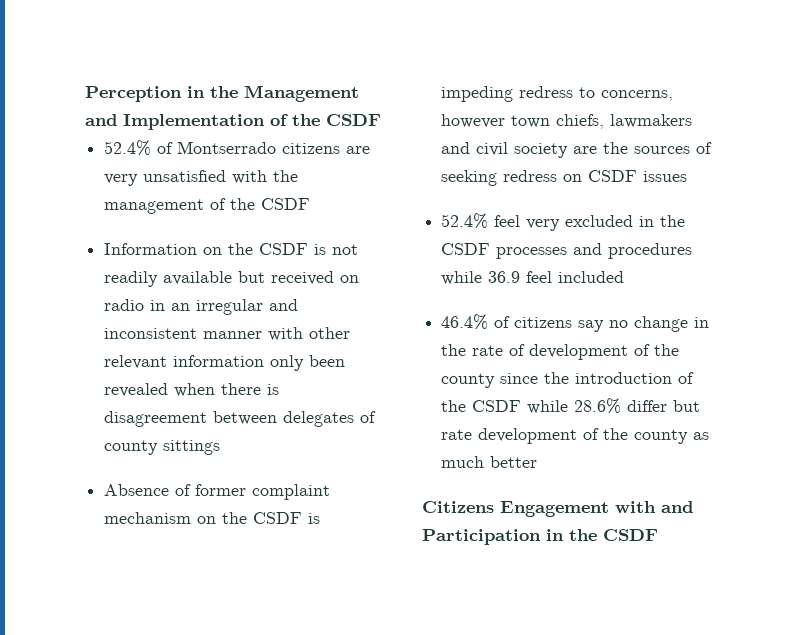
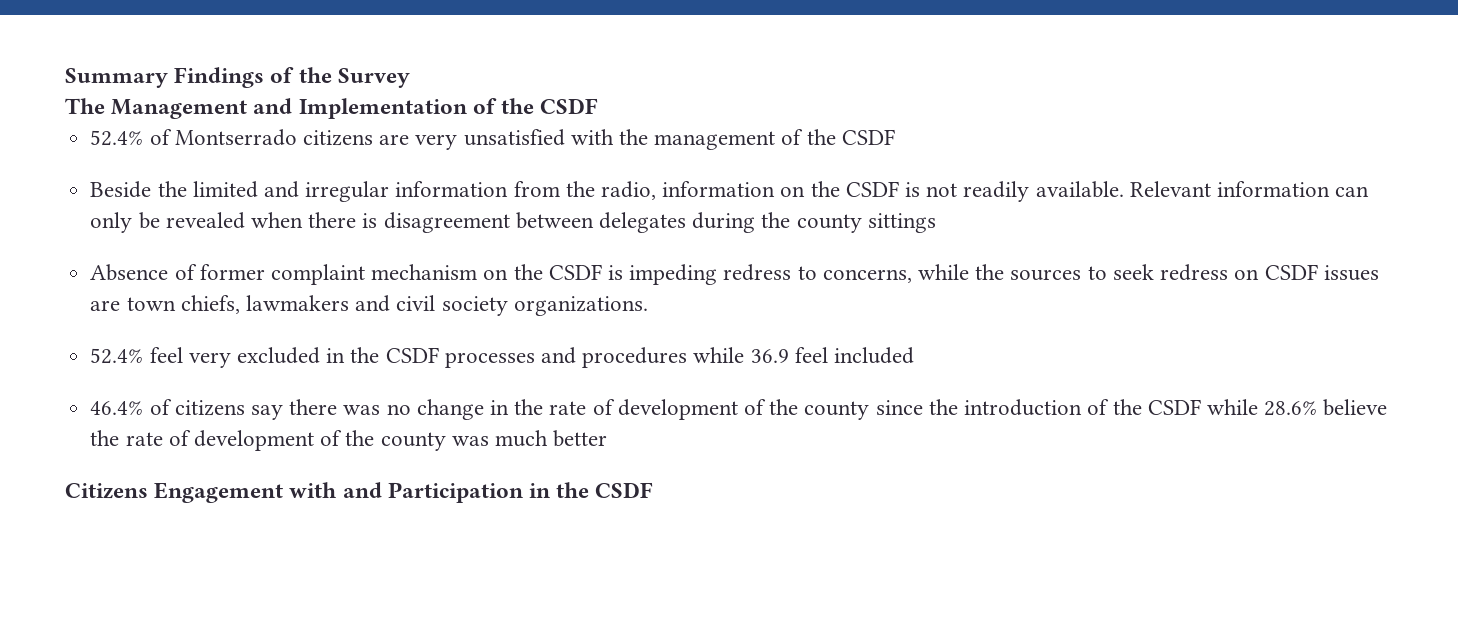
- Perception in the Management and Implementation of the CSDF
+ Summary Findings of the Survey
+ The Management and Implementation of the CSDF
- Information on the CSDF is not readily available but received on radio in an irregular and inconsistent manner with other relevant information only been revealed when there is disagreement between delegates of county sittings
+ Beside the limited and irregular information from the radio, information on the CSDF is not readily available. Relevant information can only be revealed when there is disagreement between delegates during the county sittings
- Absence of former complaint mechanism on the CSDF is impeding redress to concerns, however town chiefs, lawmakers and civil society are the sources of seeking redress on CSDF issues
+ Absence of former complaint mechanism on the CSDF is impeding redress to concerns, while the sources to seek redress on CSDF issues are town chiefs, lawmakers and civil society organizations.
- 46.4% of citizens say no change in the rate of development of the county since the introduction of the CSDF while 28.6% differ but rate development of the county as much better
+ 46.4% of citizens say there was no change in the rate of development of the county since the introduction of the CSDF while 28.6% believe the rate of development of the county was much better

